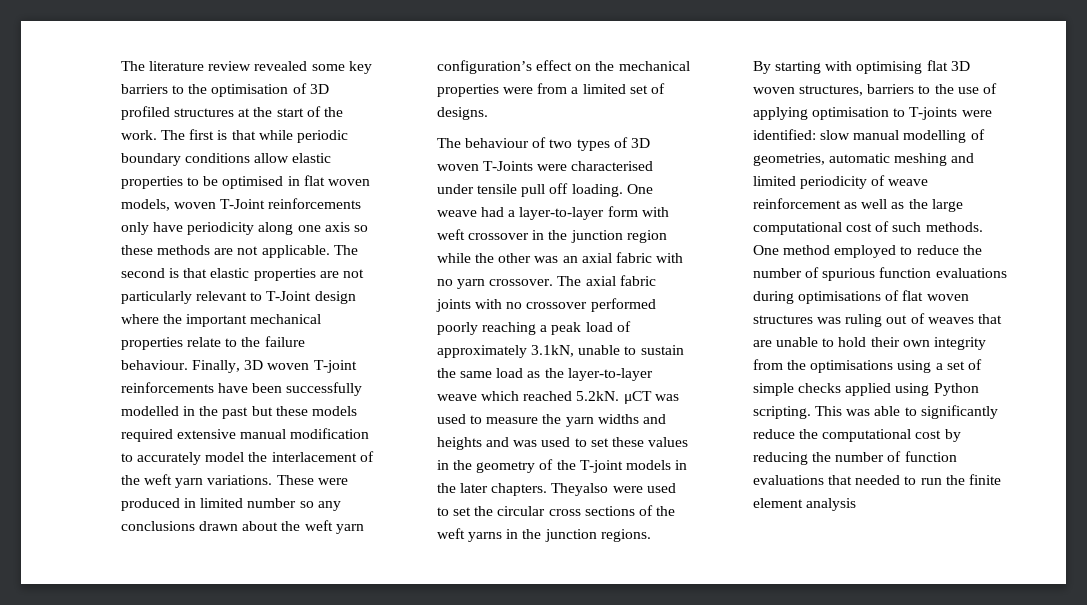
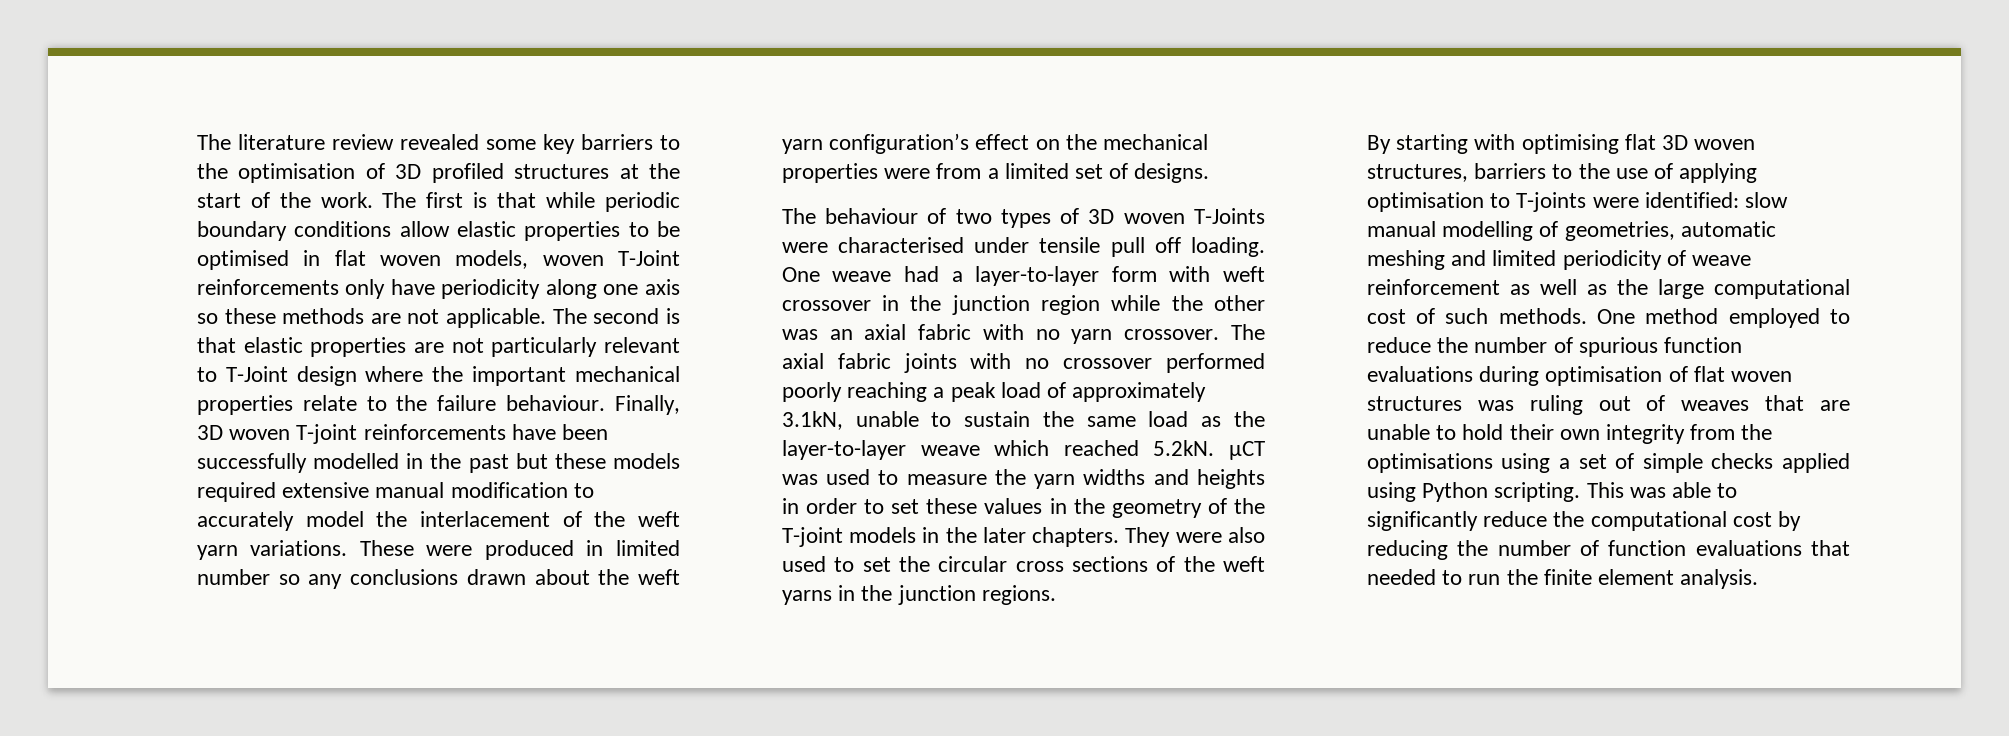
- The axial fabric joints with no crossover performed poorly reaching a peak load of approximately 3.1kN, unable to sustain the same load as the layer-to-layer weave which reached 5.2kN. μCT was used to measure the yarn widths and heights and was used to set these values in the geometry of the T-joint models in the later chapters.
+ The axial fabric joints with no crossover performed poorly reaching a peak load of approximately 3.1kN, unable to sustain the same load as the layer-to-layer weave which reached 5.2kN. μCT was used to measure the yarn widths and heights in order to set these values in the geometry of the T-joint models in the later chapters.
- Theyalso were used to set the circular cross sections of the weft yarns in the junction regions.
+ They were also used to set the circular cross sections of the weft yarns in the junction regions.
- One method employed to reduce the number of spurious function evaluations during optimisations of flat woven structures was ruling out of weaves that are unable to hold their own integrity from the optimisations using a set of simple checks applied using Python scripting.
+ One method employed to reduce the number of spurious function evaluations during optimisation of flat woven structures was ruling out of weaves that are unable to hold their own integrity from the optimisations using a set of simple checks applied using Python scripting.
- This was able to significantly reduce the computational cost by reducing the number of function evaluations that needed to run the finite element analysis
+ This was able to significantly reduce the computational cost by reducing the number of function evaluations that needed to run the finite element analysis.

